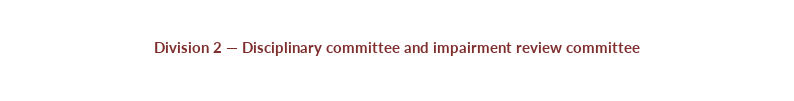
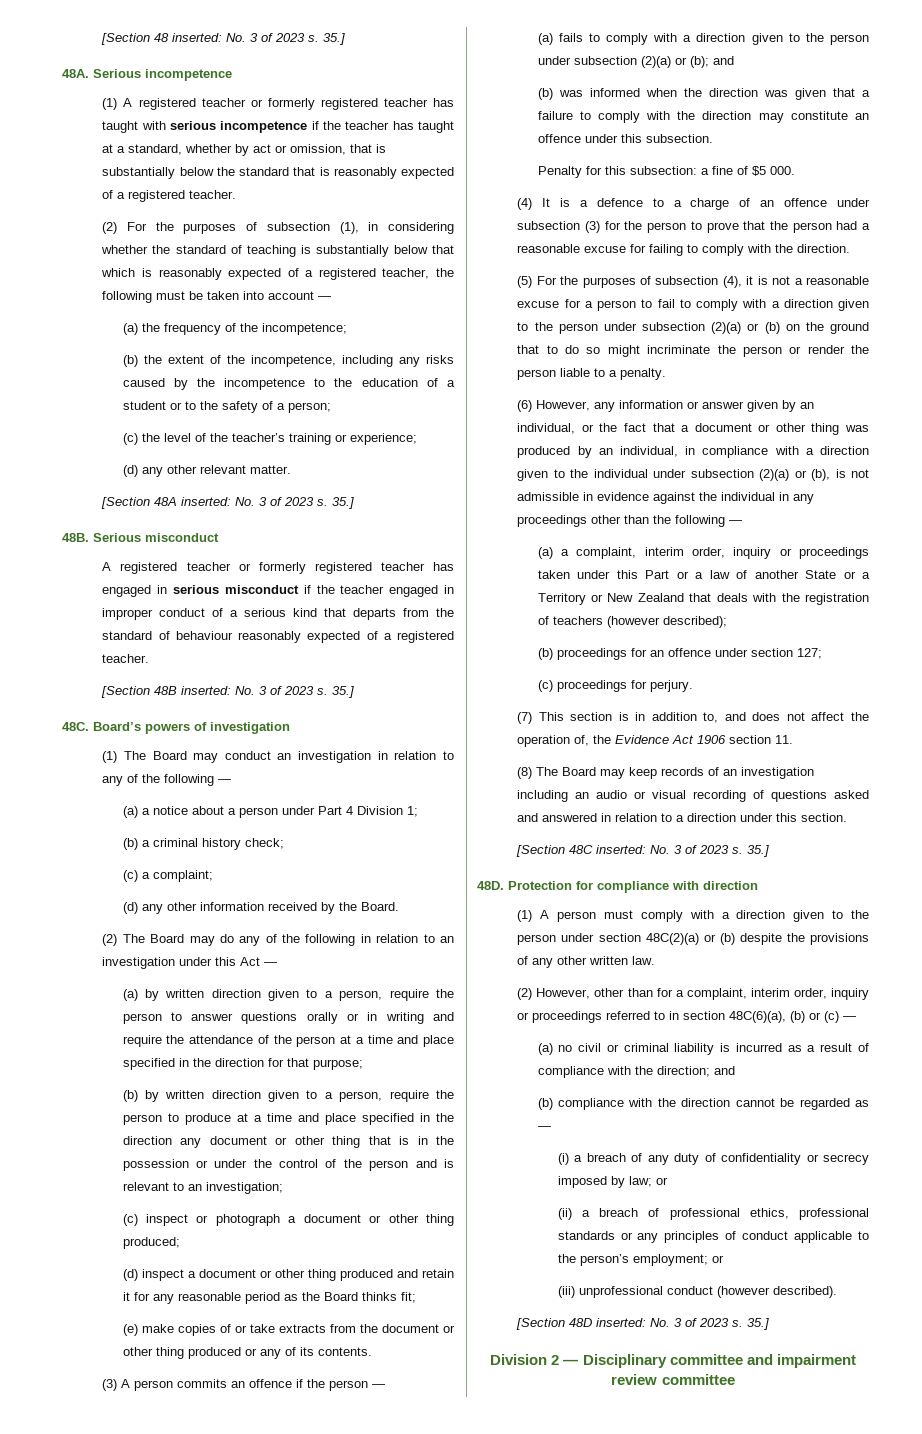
+ [Section 48 inserted: No. 3 of 2023 s. 35.]
+ 48A. Serious incompetence
+ (1) A registered teacher or formerly registered teacher has taught with serious incompetence if the teacher has taught at a standard, whether by act or omission, that is substantially below the standard that is reasonably expected of a registered teacher.
+ (2) For the purposes of subsection (1), in considering whether the standard of teaching is substantially below that which is reasonably expected of a registered teacher, the following must be taken into account —
+ (a) the frequency of the incompetence;
+ (b) the extent of the incompetence, including any risks caused by the incompetence to the education of a student or to the safety of a person;
+ (c) the level of the teacher’s training or experience;
+ (d) any other relevant matter.
+ [Section 48A inserted: No. 3 of 2023 s. 35.]
+ 48B. Serious misconduct
+ A registered teacher or formerly registered teacher has engaged in serious misconduct if the teacher engaged in improper conduct of a serious kind that departs from the standard of behaviour reasonably expected of a registered teacher.
+ [Section 48B inserted: No. 3 of 2023 s. 35.]
+ 48C. Board’s powers of investigation
+ (1) The Board may conduct an investigation in relation to any of the following —
+ (a) a notice about a person under Part 4 Division 1;
+ (b) a criminal history check;
+ (c) a complaint;
+ (d) any other information received by the Board.
+ (2) The Board may do any of the following in relation to an investigation under this Act —
+ (a) by written direction given to a person, require the person to answer questions orally or in writing and require the attendance of the person at a time and place specified in the direction for that purpose;
+ (b) by written direction given to a person, require the person to produce at a time and place specified in the direction any document or other thing that is in the possession or under the control of the person and is relevant to an investigation;
+ (c) inspect or photograph a document or other thing produced;
+ (d) inspect a document or other thing produced and retain it for any reasonable period as the Board thinks fit;
+ (e) make copies of or take extracts from the document or other thing produced or any of its contents.
+ (3) A person commits an offence if the person —
+ (a) fails to comply with a direction given to the person under subsection (2)(a) or (b); and
+ (b) was informed when the direction was given that a failure to comply with the direction may constitute an offence under this subsection.
+ Penalty for this subsection: a fine of $5 000.
+ (4) It is a defence to a charge of an offence under subsection (3) for the person to prove that the person had a reasonable excuse for failing to comply with the direction.
+ (5) For the purposes of subsection (4), it is not a reasonable excuse for a person to fail to comply with a direction given to the person under subsection (2)(a) or (b) on the ground that to do so might incriminate the person or render the person liable to a penalty.
+ (6) However, any information or answer given by an individual, or the fact that a document or other thing was produced by an individual, in compliance with a direction given to the individual under subsection (2)(a) or (b), is not admissible in evidence against the individual in any proceedings other than the following —
+ (a) a complaint, interim order, inquiry or proceedings taken under this Part or a law of another State or a Territory or New Zealand that deals with the registration of teachers (however described);
+ (b) proceedings for an offence under section 127;
+ (c) proceedings for perjury.
+ (7) This section is in addition to, and does not affect the operation of, the Evidence Act 1906 section 11.
+ (8) The Board may keep records of an investigation including an audio or visual recording of questions asked and answered in relation to a direction under this section.
+ [Section 48C inserted: No. 3 of 2023 s. 35.]
+ 48D. Protection for compliance with direction
+ (1) A person must comply with a direction given to the person under section 48C(2)(a) or (b) despite the provisions of any other written law.
+ (2) However, other than for a complaint, interim order, inquiry or proceedings referred to in section 48C(6)(a), (b) or (c) —
+ (a) no civil or criminal liability is incurred as a result of compliance with the direction; and
+ (b) compliance with the direction cannot be regarded as —
+ (i) a breach of any duty of confidentiality or secrecy imposed by law; or
+ (ii) a breach of professional ethics, professional standards or any principles of conduct applicable to the person’s employment; or
+ (iii) unprofessional conduct (however described).
+ [Section 48D inserted: No. 3 of 2023 s. 35.]

